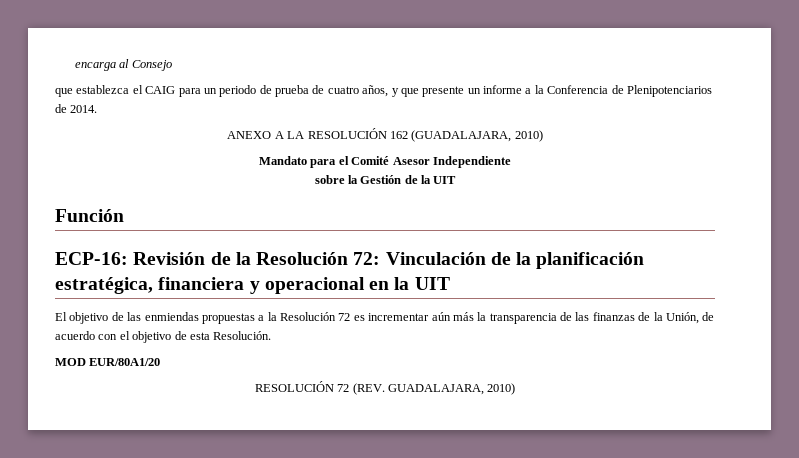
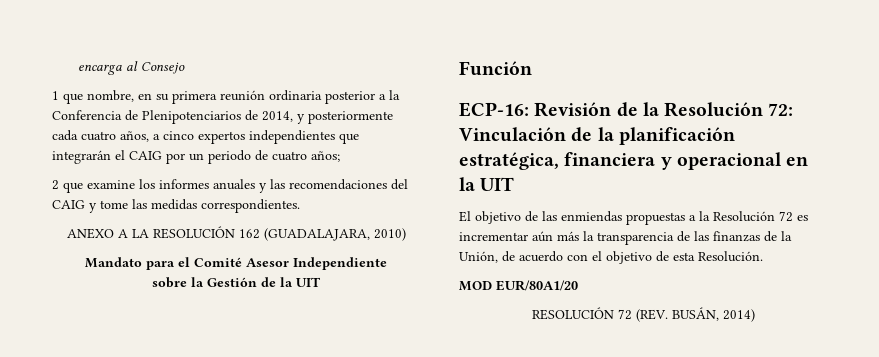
- que establezca el CAIG para un periodo de prueba de cuatro años, y que presente un informe a la Conferencia de Plenipotenciarios de 2014.
+ 1 que nombre, en su primera reunión ordinaria posterior a la Conferencia de Plenipotenciarios de 2014, y posteriormente cada cuatro años, a cinco expertos independientes que integrarán el CAIG por un periodo de cuatro años;
+ 2 que examine los informes anuales y las recomendaciones del CAIG y tome las medidas correspondientes.
- RESOLUCIÓN 72 (REV. GUADALAJARA, 2010)
+ RESOLUCIÓN 72 (REV. BUSÁN, 2014)

